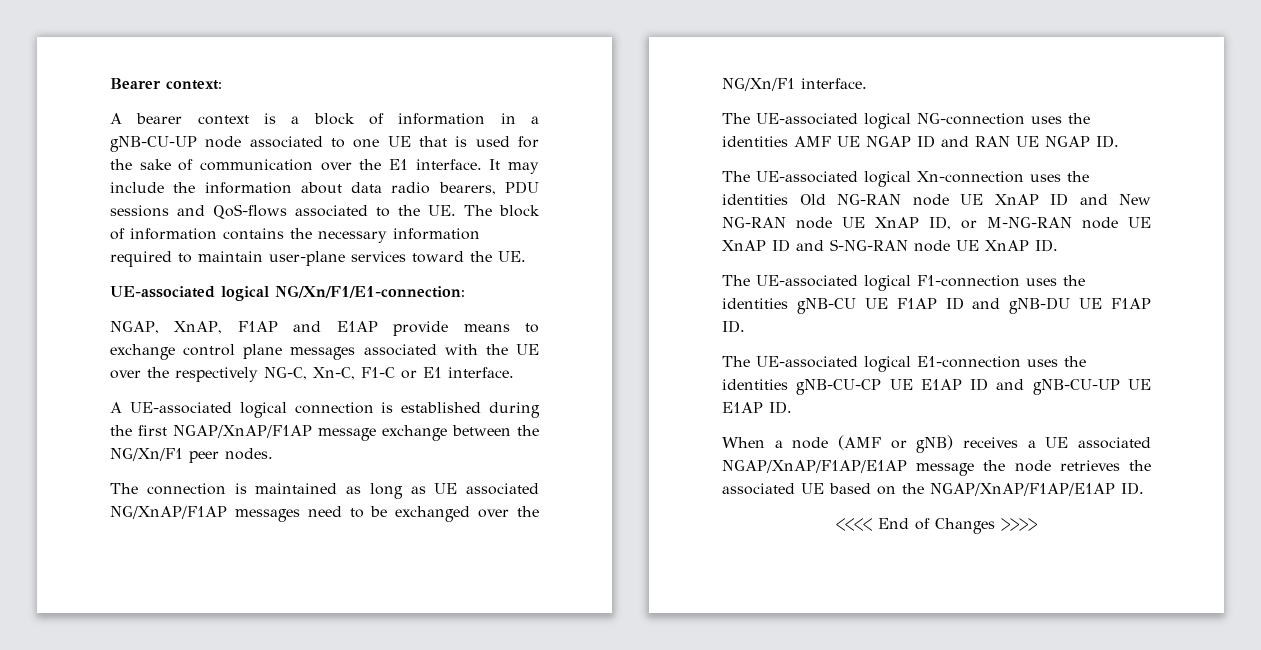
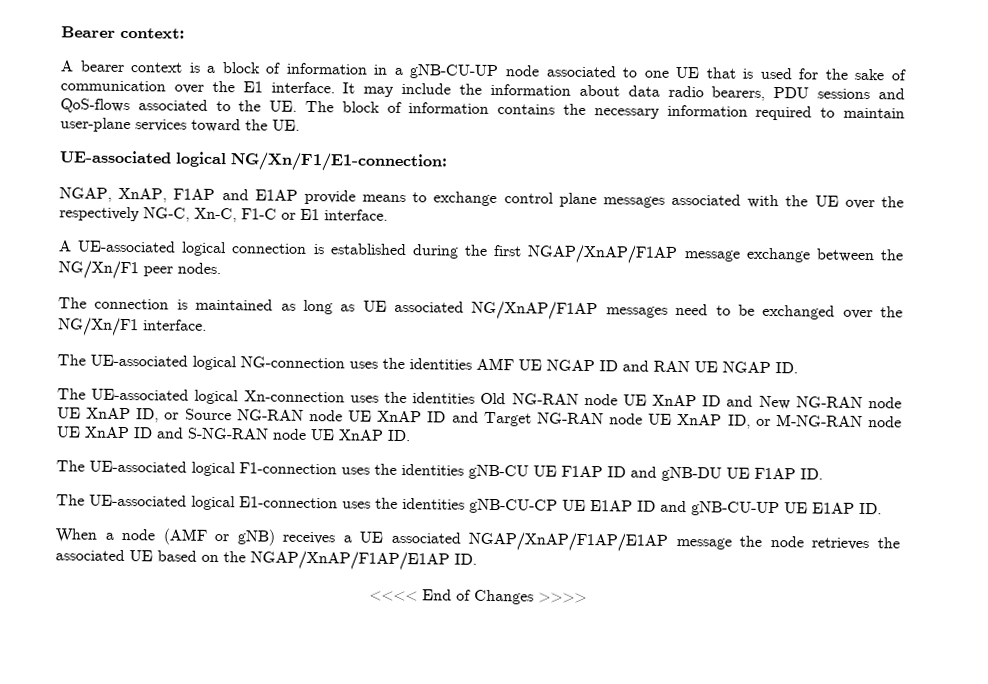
- The UE-associated logical Xn-connection uses the identities Old NG-RAN node UE XnAP ID and New NG-RAN node UE XnAP ID, or M-NG-RAN node UE XnAP ID and S-NG-RAN node UE XnAP ID.
+ The UE-associated logical Xn-connection uses the identities Old NG-RAN node UE XnAP ID and New NG-RAN node UE XnAP ID, or Source NG-RAN node UE XnAP ID and Target NG-RAN node UE XnAP ID, or M-NG-RAN node UE XnAP ID and S-NG-RAN node UE XnAP ID.

